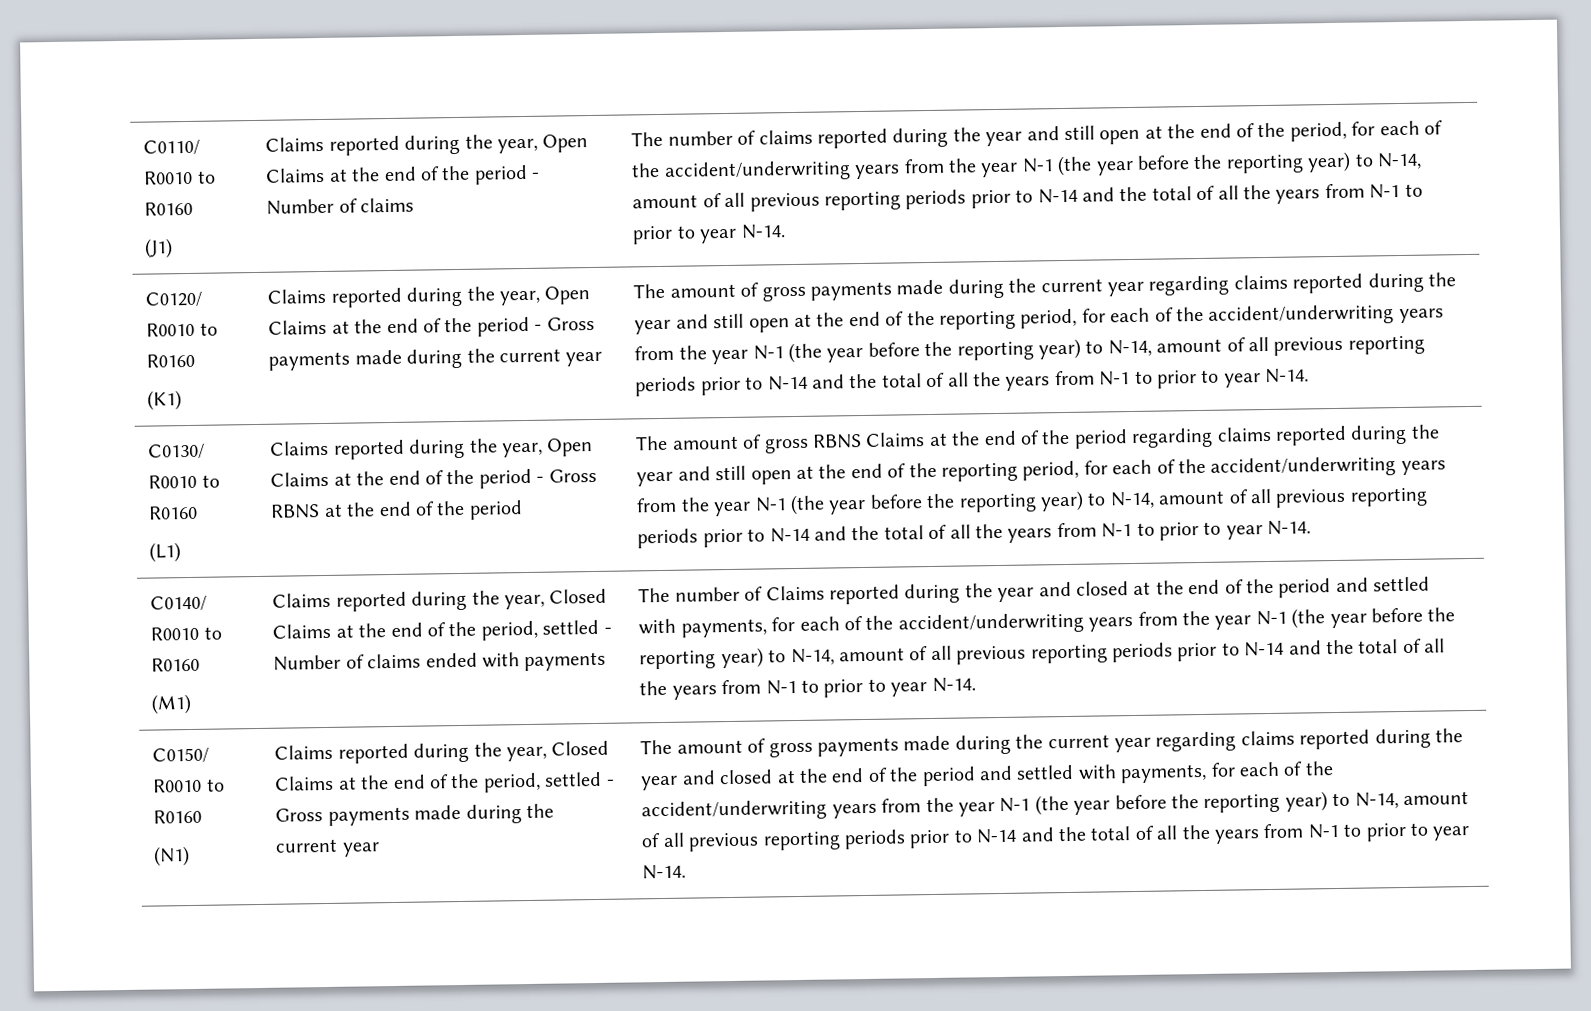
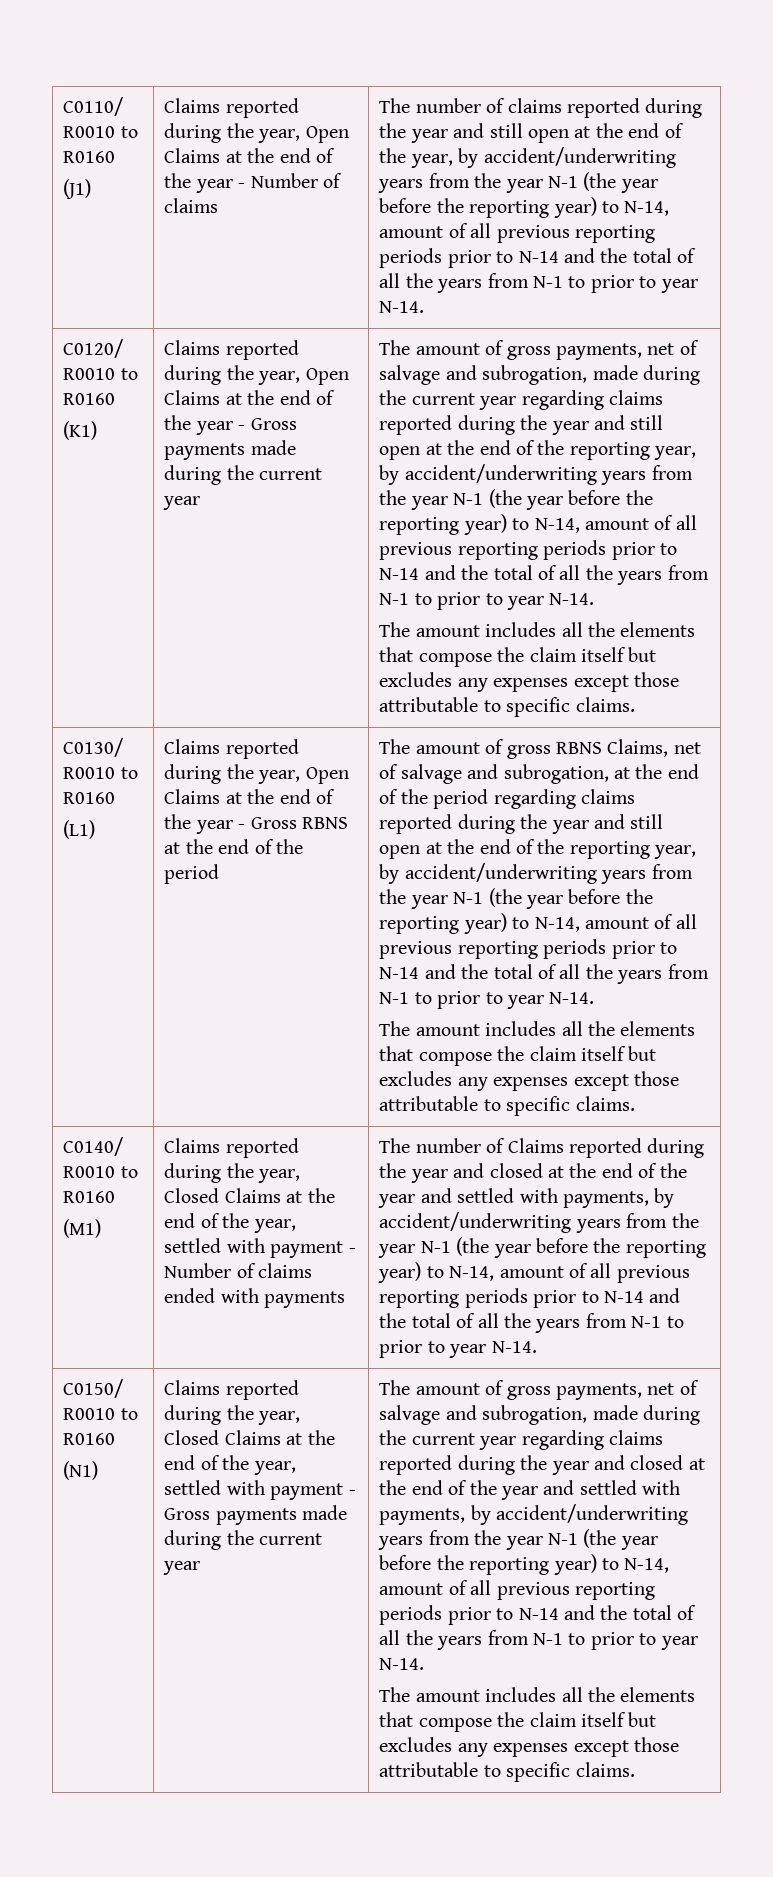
- Claims reported during the year, Open Claims at the end of the period - Number of claims
+ Claims reported during the year, Open Claims at the end of the year - Number of claims
- The number of claims reported during the year and still open at the end of the period, for each of the accident/underwriting years from the year N-1 (the year before the reporting year) to N-14, amount of all previous reporting periods prior to N-14 and the total of all the years from N-1 to prior to year N-14.
+ The number of claims reported during the year and still open at the end of the year, by accident/underwriting years from the year N-1 (the year before the reporting year) to N-14, amount of all previous reporting periods prior to N-14 and the total of all the years from N-1 to prior to year N-14.
- Claims reported during the year, Open Claims at the end of the period - Gross payments made during the current year
+ Claims reported during the year, Open Claims at the end of the year - Gross payments made during the current year
- The amount of gross payments made during the current year regarding claims reported during the year and still open at the end of the reporting period, for each of the accident/underwriting years from the year N-1 (the year before the reporting year) to N-14, amount of all previous reporting periods prior to N-14 and the total of all the years from N-1 to prior to year N-14.
+ The amount of gross payments, net of salvage and subrogation, made during the current year regarding claims reported during the year and still open at the end of the reporting year, by accident/underwriting years from the year N-1 (the year before the reporting year) to N-14, amount of all previous reporting periods prior to N-14 and the total of all the years from N-1 to prior to year N-14.
+ The amount includes all the elements that compose the claim itself but excludes any expenses except those attributable to specific claims.
- Claims reported during the year, Open Claims at the end of the period - Gross RBNS at the end of the period
+ Claims reported during the year, Open Claims at the end of the year - Gross RBNS at the end of the period
- The amount of gross RBNS Claims at the end of the period regarding claims reported during the year and still open at the end of the reporting period, for each of the accident/underwriting years from the year N-1 (the year before the reporting year) to N-14, amount of all previous reporting periods prior to N-14 and the total of all the years from N-1 to prior to year N-14.
+ The amount of gross RBNS Claims, net of salvage and subrogation, at the end of the period regarding claims reported during the year and still open at the end of the reporting year, by accident/underwriting years from the year N-1 (the year before the reporting year) to N-14, amount of all previous reporting periods prior to N-14 and the total of all the years from N-1 to prior to year N-14.
+ The amount includes all the elements that compose the claim itself but excludes any expenses except those attributable to specific claims.
- Claims reported during the year, Closed Claims at the end of the period, settled - Number of claims ended with payments
+ Claims reported during the year, Closed Claims at the end of the year, settled with payment - Number of claims ended with payments
- The number of Claims reported during the year and closed at the end of the period and settled with payments, for each of the accident/underwriting years from the year N-1 (the year before the reporting year) to N-14, amount of all previous reporting periods prior to N-14 and the total of all the years from N-1 to prior to year N-14.
+ The number of Claims reported during the year and closed at the end of the year and settled with payments, by accident/underwriting years from the year N-1 (the year before the reporting year) to N-14, amount of all previous reporting periods prior to N-14 and the total of all the years from N-1 to prior to year N-14.
- Claims reported during the year, Closed Claims at the end of the period, settled - Gross payments made during the current year
+ Claims reported during the year, Closed Claims at the end of the year, settled with payment - Gross payments made during the current year
- The amount of gross payments made during the current year regarding claims reported during the year and closed at the end of the period and settled with payments, for each of the accident/underwriting years from the year N-1 (the year before the reporting year) to N-14, amount of all previous reporting periods prior to N-14 and the total of all the years from N-1 to prior to year N-14.
+ The amount of gross payments, net of salvage and subrogation, made during the current year regarding claims reported during the year and closed at the end of the year and settled with payments, by accident/underwriting years from the year N-1 (the year before the reporting year) to N-14, amount of all previous reporting periods prior to N-14 and the total of all the years from N-1 to prior to year N-14.
+ The amount includes all the elements that compose the claim itself but excludes any expenses except those attributable to specific claims.

